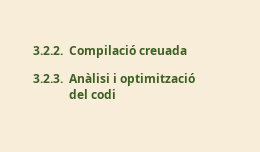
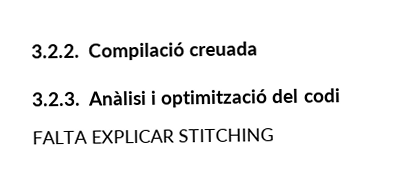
+ FALTA EXPLICAR STITCHING

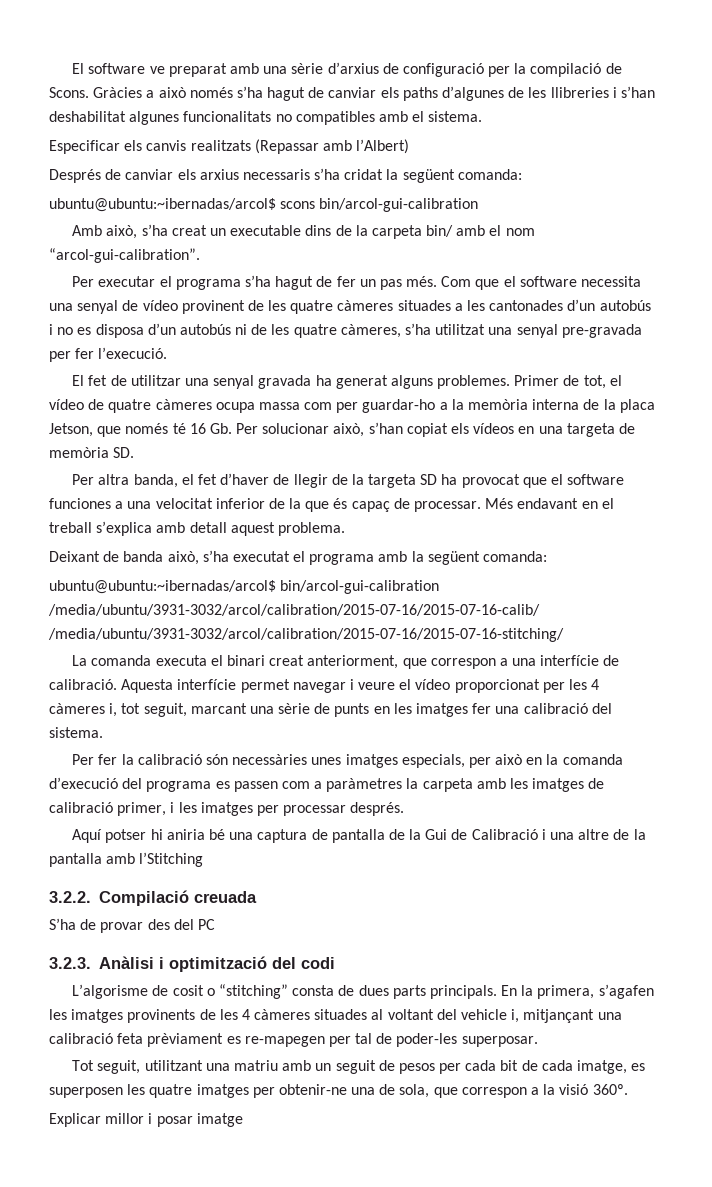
+ El software ve preparat amb una sèrie d’arxius de configuració per la compilació de Scons. Gràcies a això només s’ha hagut de canviar els paths d’algunes de les llibreries i s’han deshabilitat algunes funcionalitats no compatibles amb el sistema.
+ Especificar els canvis realitzats (Repassar amb l’Albert)
+ Després de canviar els arxius necessaris s’ha cridat la següent comanda:
+ ubuntu@ubuntu:~ibernadas/arcol$ scons bin/arcol-gui-calibration
+ Amb això, s’ha creat un executable dins de la carpeta bin/ amb el nom “arcol-gui-calibration”.
+ Per executar el programa s’ha hagut de fer un pas més. Com que el software necessita una senyal de vídeo provinent de les quatre càmeres situades a les cantonades d’un autobús i no es disposa d’un autobús ni de les quatre càmeres, s’ha utilitzat una senyal pre-gravada per fer l’execució.
+ El fet de utilitzar una senyal gravada ha generat alguns problemes. Primer de tot, el vídeo de quatre càmeres ocupa massa com per guardar-ho a la memòria interna de la placa Jetson, que només té 16 Gb. Per solucionar això, s’han copiat els vídeos en una targeta de memòria SD.
+ Per altra banda, el fet d’haver de llegir de la targeta SD ha provocat que el software funciones a una velocitat inferior de la que és capaç de processar. Més endavant en el treball s’explica amb detall aquest problema.
+ Deixant de banda això, s’ha executat el programa amb la següent comanda:
+ ubuntu@ubuntu:~ibernadas/arcol$ bin/arcol-gui-calibration /media/ubuntu/3931-3032/arcol/calibration/2015-07-16/2015-07-16-calib/ /media/ubuntu/3931-3032/arcol/calibration/2015-07-16/2015-07-16-stitching/
+ La comanda executa el binari creat anteriorment, que correspon a una interfície de calibració. Aquesta interfície permet navegar i veure el vídeo proporcionat per les 4 càmeres i, tot seguit, marcant una sèrie de punts en les imatges fer una calibració del sistema.
+ Per fer la calibració són necessàries unes imatges especials, per això en la comanda d’execució del programa es passen com a paràmetres la carpeta amb les imatges de calibració primer, i les imatges per processar després.
+ Aquí potser hi aniria bé una captura de pantalla de la Gui de Calibració i una altre de la pantalla amb l’Stitching
  3.2.2. Compilació creuada
+ S’ha de provar des del PC
- FALTA EXPLICAR STITCHING
+ L’algorisme de cosit o “stitching” consta de dues parts principals. En la primera, s’agafen les imatges provinents de les 4 càmeres situades al voltant del vehicle i, mitjançant una calibració feta prèviament es re-mapegen per tal de poder-les superposar.
+ Tot seguit, utilitzant una matriu amb un seguit de pesos per cada bit de cada imatge, es superposen les quatre imatges per obtenir-ne una de sola, que correspon a la visió 360º.
+ Explicar millor i posar imatge

